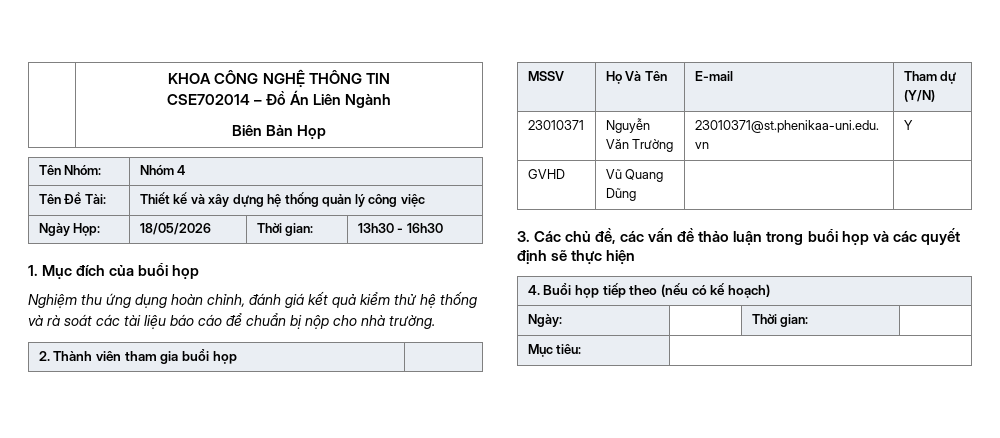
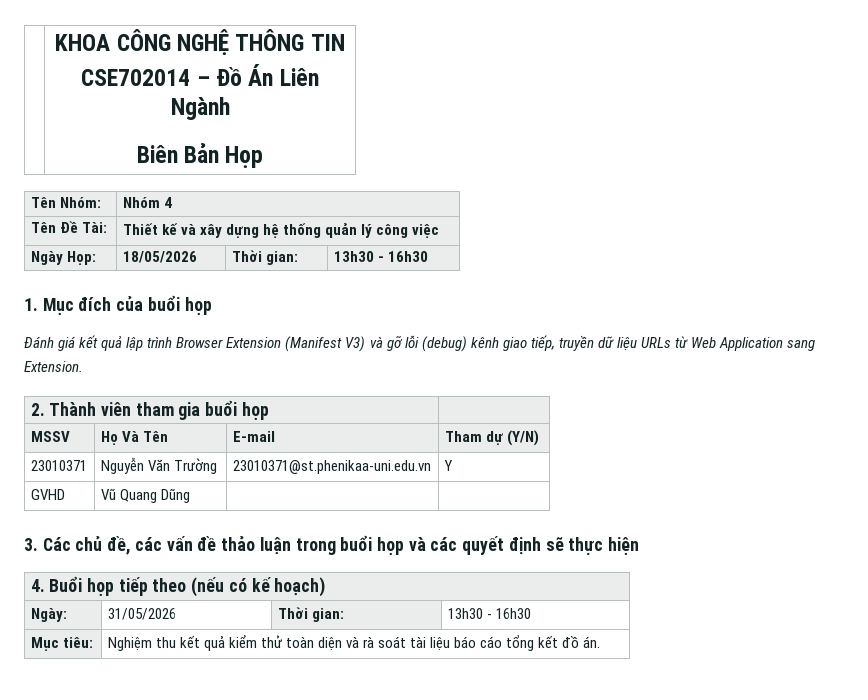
- Nghiệm thu ứng dụng hoàn chỉnh, đánh giá kết quả kiểm thử hệ thống và rà soát các tài liệu báo cáo để chuẩn bị nộp cho nhà trường.
+ Đánh giá kết quả lập trình Browser Extension (Manifest V3) và gỡ lỗi (debug) kênh giao tiếp, truyền dữ liệu URLs từ Web Application sang Extension.
- Ngày: | | Thời gian: |
+ Ngày: | 31/05/2026 | Thời gian: | 13h30 - 16h30
- Mục tiêu: |
+ Mục tiêu: | Nghiệm thu kết quả kiểm thử toàn diện và rà soát tài liệu báo cáo tổng kết đồ án.

